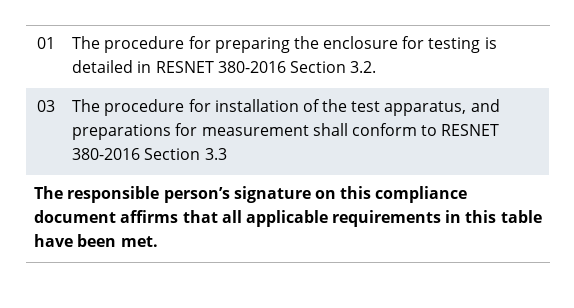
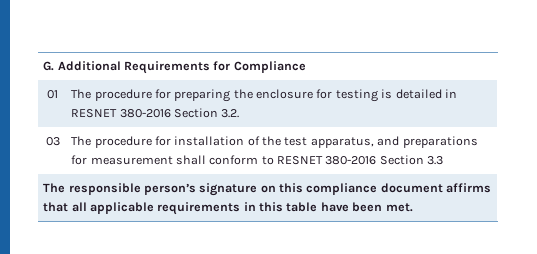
+ G. Additional Requirements for Compliance

